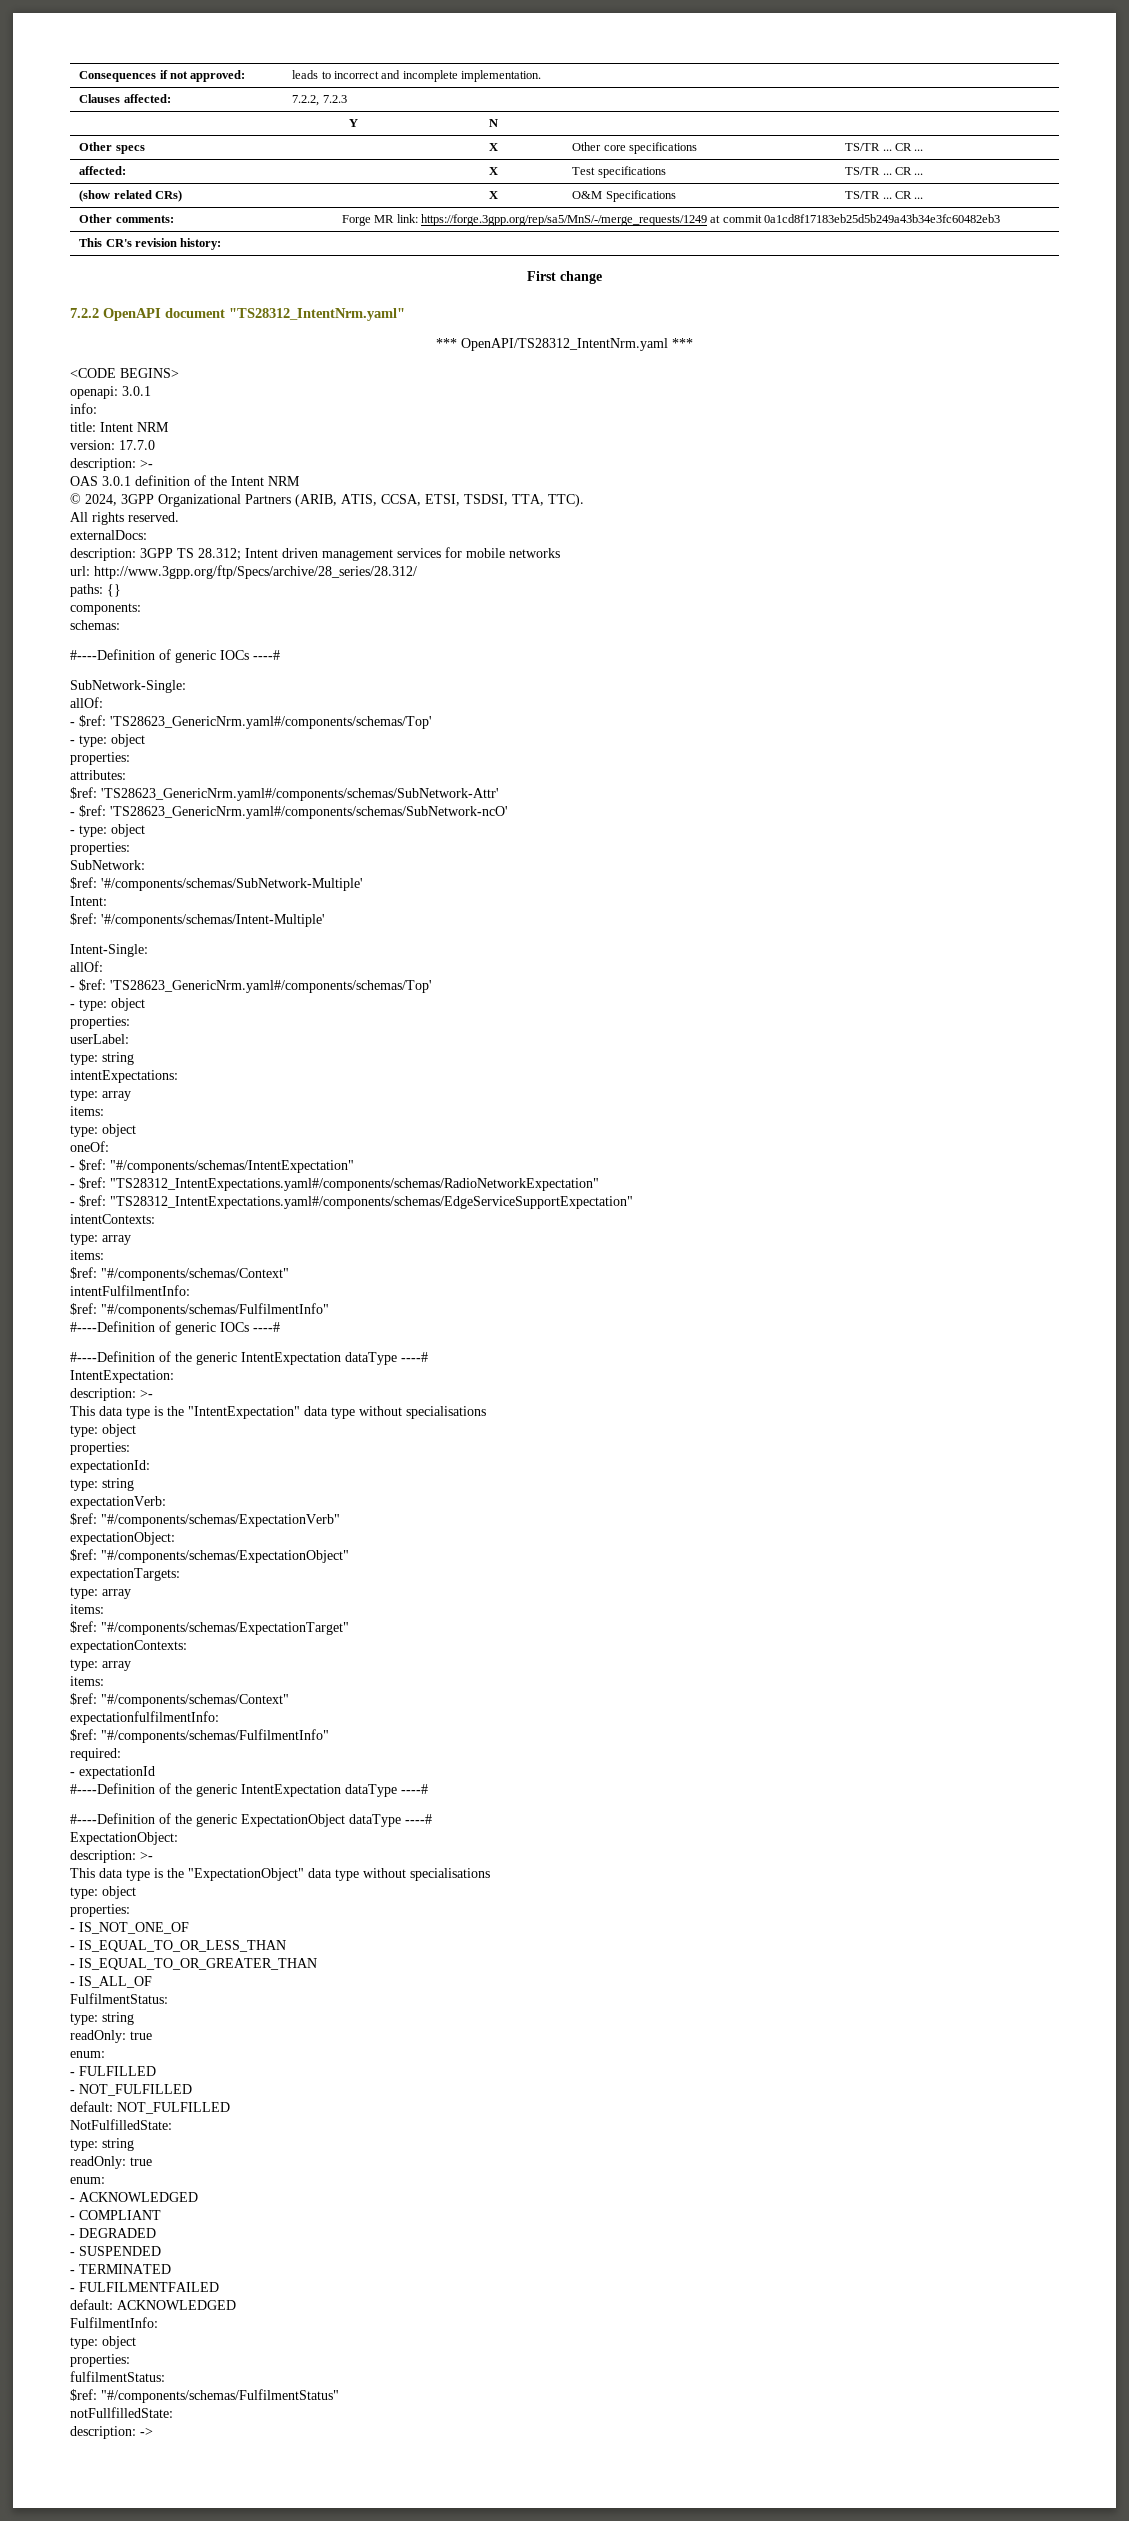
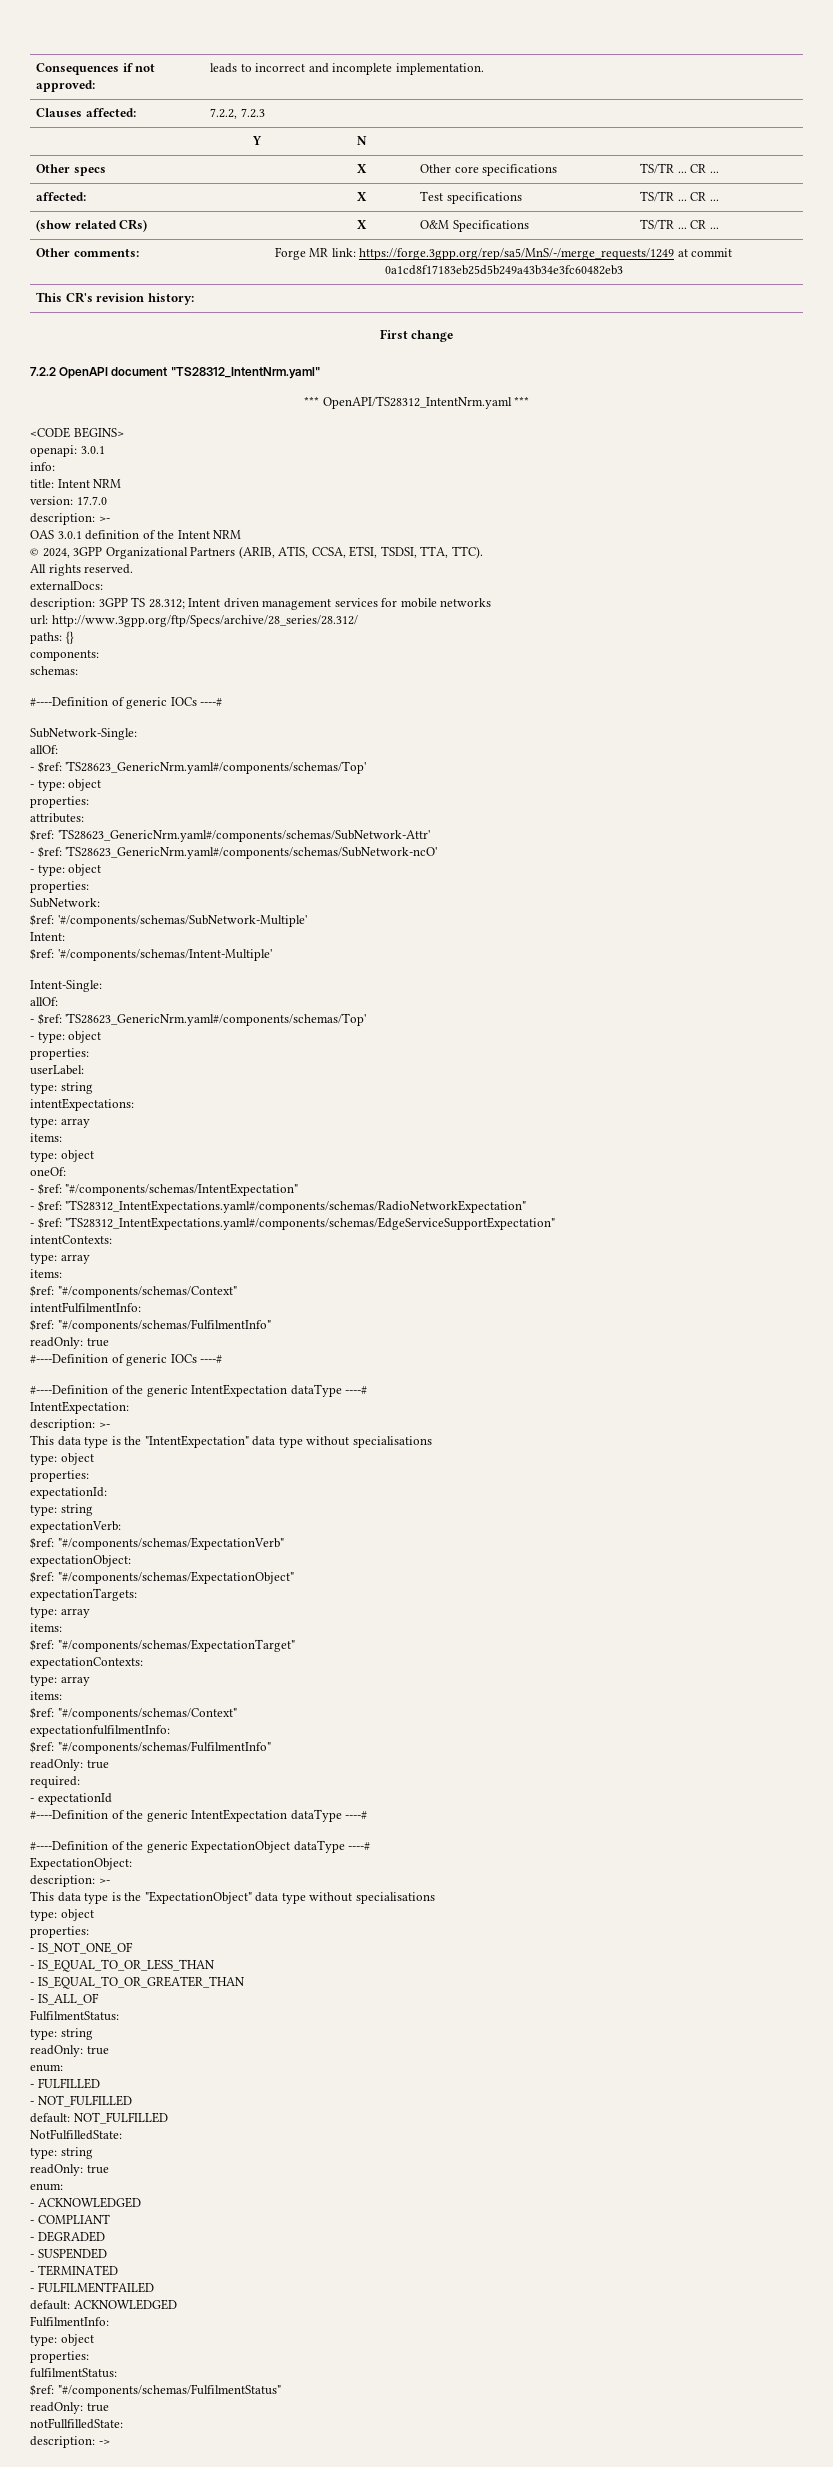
  intentFulfilmentInfo:
  $ref: "#/components/schemas/FulfilmentInfo"
+ readOnly: true
  expectationfulfilmentInfo:
  $ref: "#/components/schemas/FulfilmentInfo"
+ readOnly: true
  $ref: "#/components/schemas/FulfilmentStatus"
+ readOnly: true

